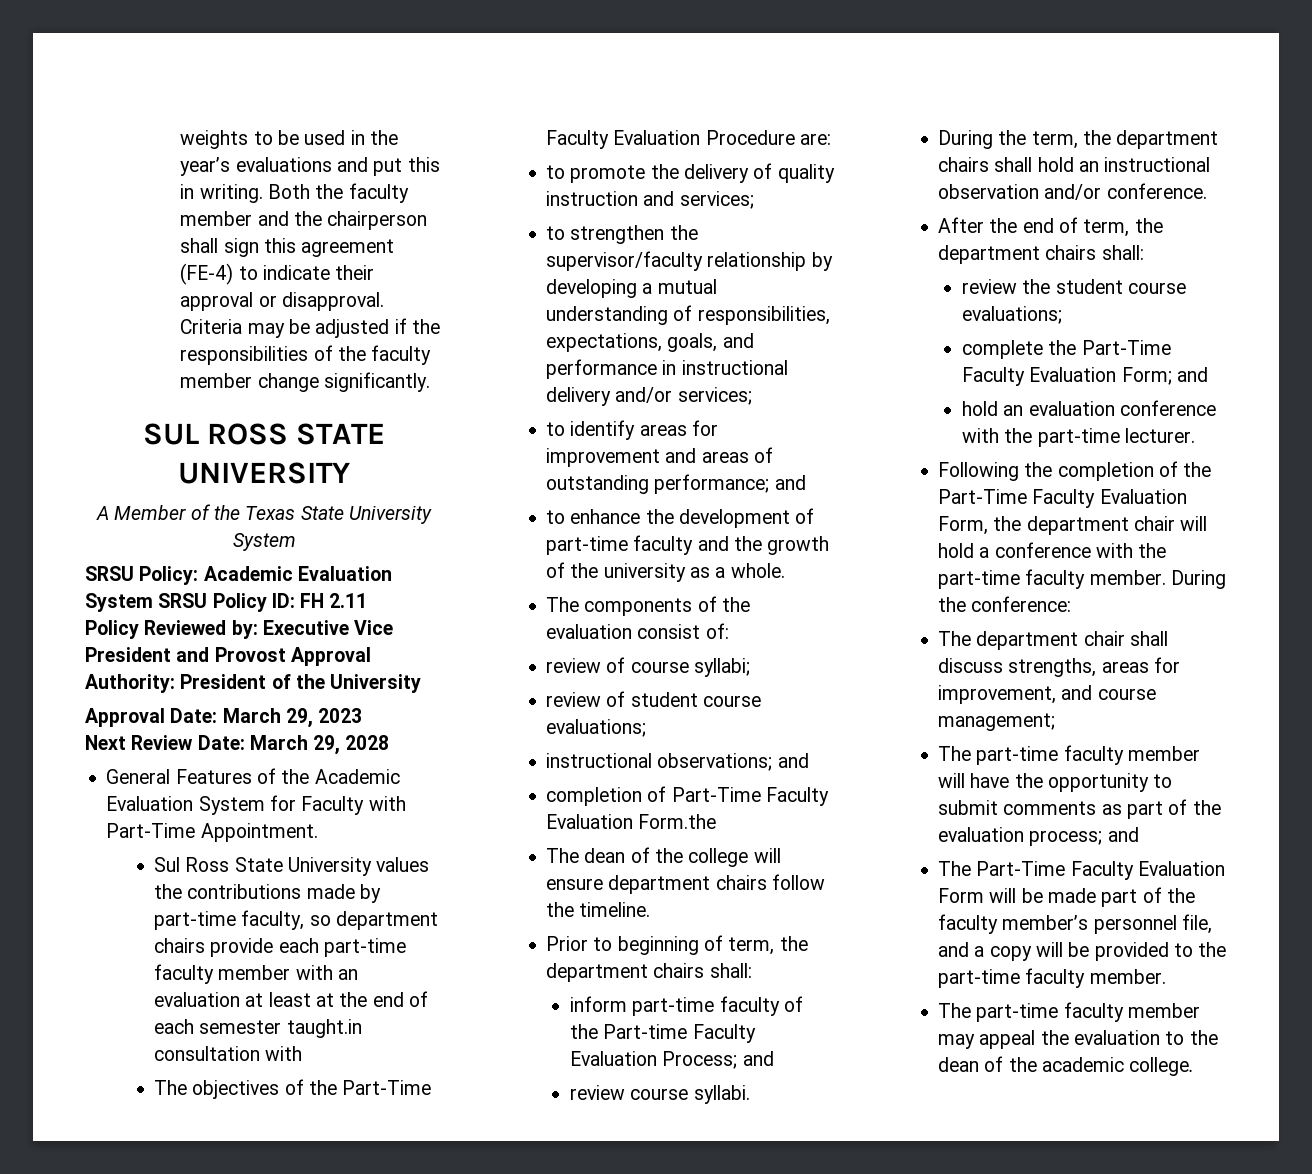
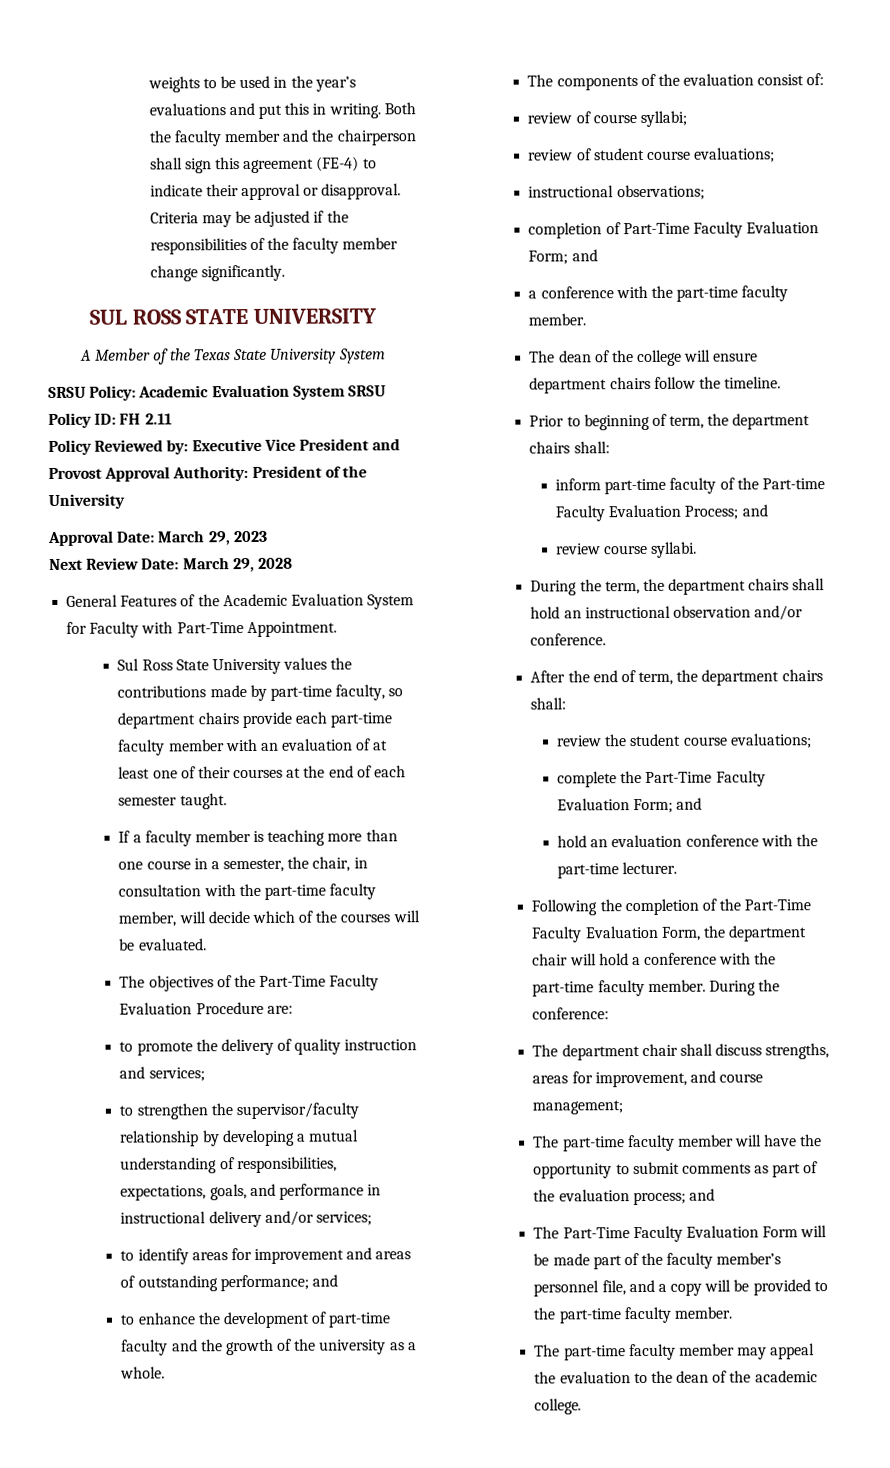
- Sul Ross State University values the contributions made by part-time faculty, so department chairs provide each part-time faculty member with an evaluation at least at the end of each semester taught.in consultation with
+ Sul Ross State University values the contributions made by part-time faculty, so department chairs provide each part-time faculty member with an evaluation of at least one of their courses at the end of each semester taught.
+ If a faculty member is teaching more than one course in a semester, the chair, in consultation with the part-time faculty member, will decide which of the courses will be evaluated.
- instructional observations; and
+ instructional observations;
- completion of Part-Time Faculty Evaluation Form.the
+ completion of Part-Time Faculty Evaluation Form; and
+ a conference with the part-time faculty member.

